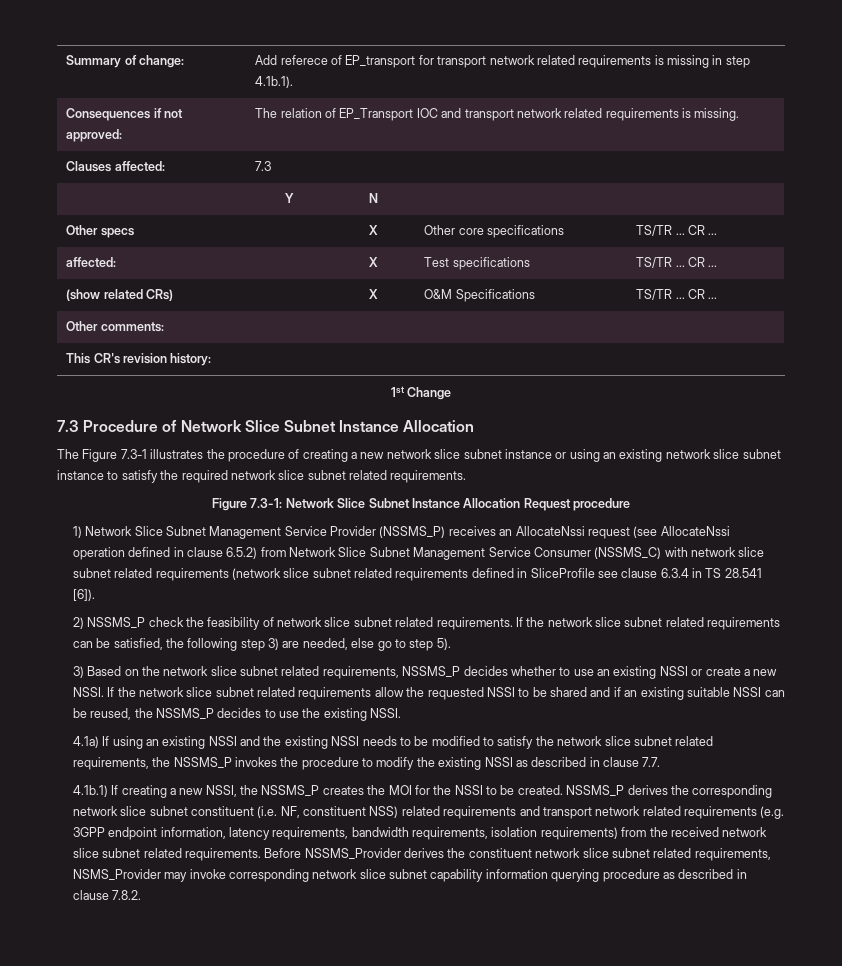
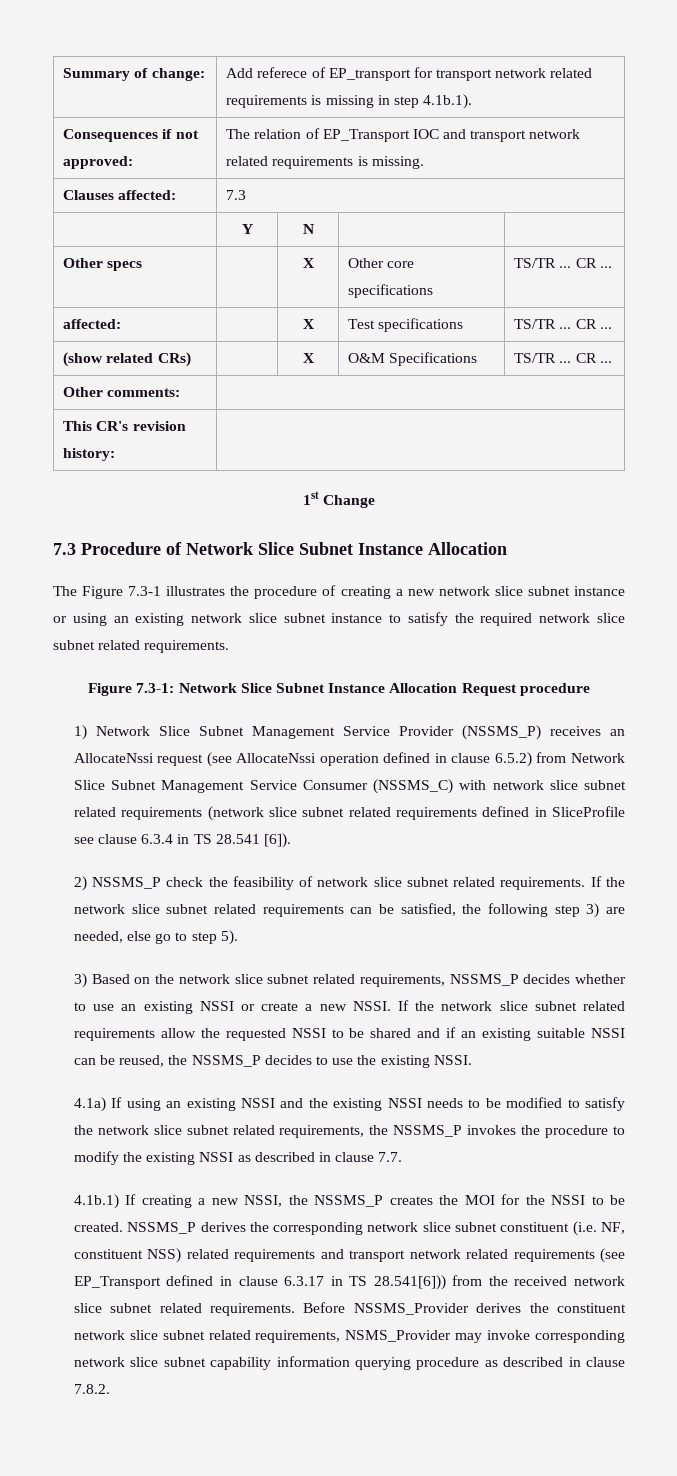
- NSSMS_P derives the corresponding network slice subnet constituent (i.e. NF, constituent NSS) related requirements and transport network related requirements (e.g. 3GPP endpoint information, latency requirements, bandwidth requirements, isolation requirements) from the received network slice subnet related requirements.
+ NSSMS_P derives the corresponding network slice subnet constituent (i.e. NF, constituent NSS) related requirements and transport network related requirements (see EP_Transport defined in clause 6.3.17 in TS 28.541[6])) from the received network slice subnet related requirements.

